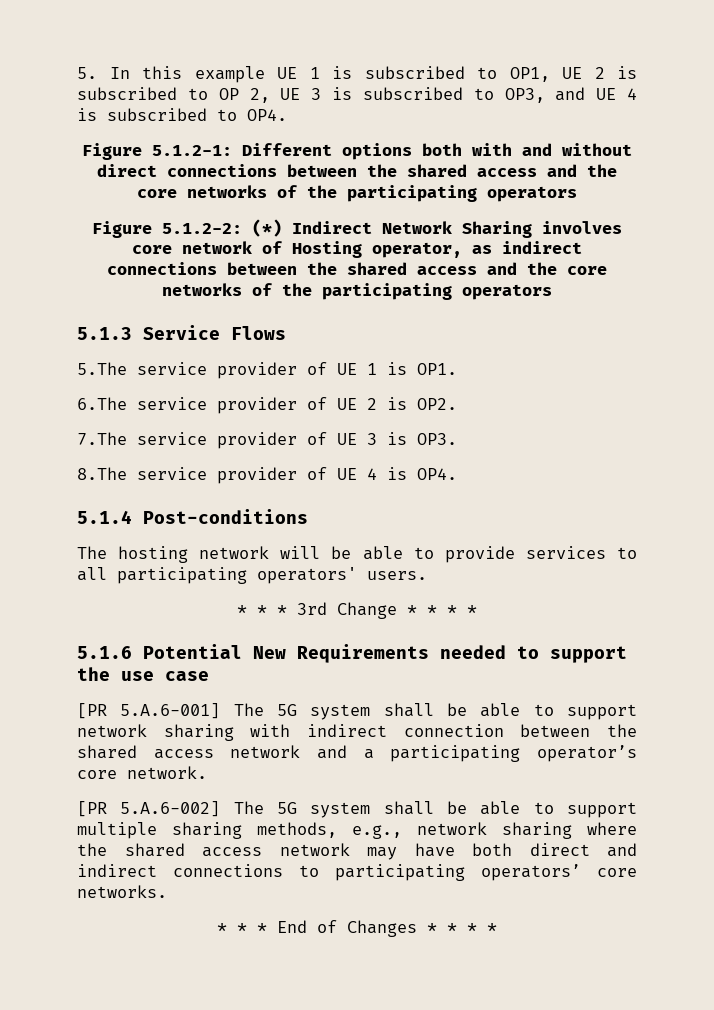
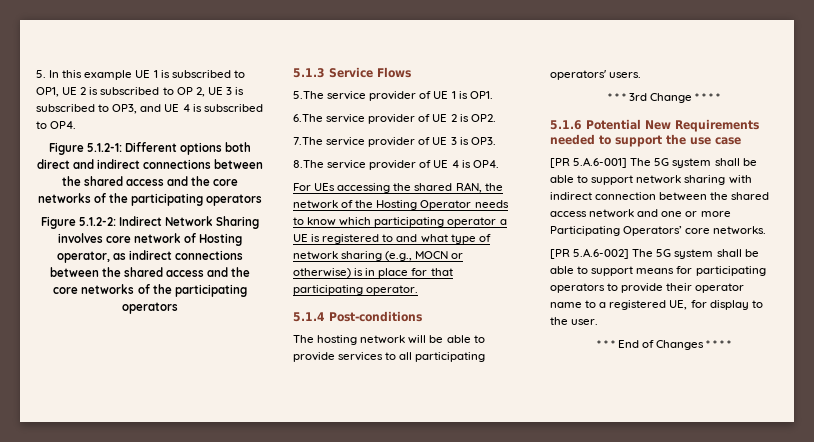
- Figure 5.1.2-1: Different options both with and without direct connections between the shared access and the core networks of the participating operators
+ Figure 5.1.2-1: Different options both direct and indirect connections between the shared access and the core networks of the participating operators
- Figure 5.1.2-2: (*) Indirect Network Sharing involves core network of Hosting operator, as indirect connections between the shared access and the core networks of the participating operators
+ Figure 5.1.2-2: Indirect Network Sharing involves core network of Hosting operator, as indirect connections between the shared access and the core networks of the participating operators
+ For UEs accessing the shared RAN, the network of the Hosting Operator needs to know which participating operator a UE is registered to and what type of network sharing (e.g., MOCN or otherwise) is in place for that participating operator.
- [PR 5.A.6-001] The 5G system shall be able to support network sharing with indirect connection between the shared access network and a participating operator’s core network.
+ [PR 5.A.6-001] The 5G system shall be able to support network sharing with indirect connection between the shared access network and one or more Participating Operators’ core networks.
- [PR 5.A.6-002] The 5G system shall be able to support multiple sharing methods, e.g., network sharing where the shared access network may have both direct and indirect connections to participating operators’ core networks.
+ [PR 5.A.6-002] The 5G system shall be able to support means for participating operators to provide their operator name to a registered UE, for display to the user.

